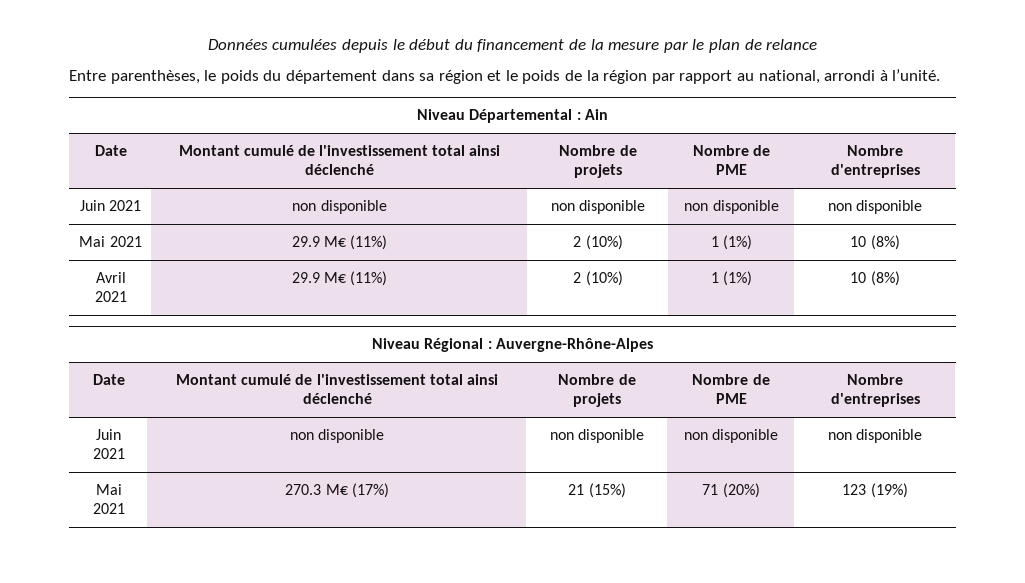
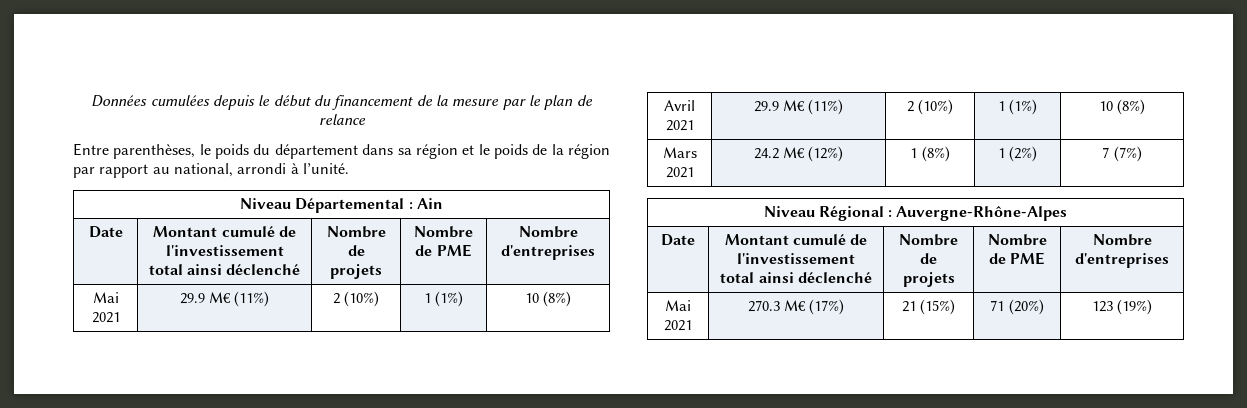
  Niveau Départemental : Ain
  Date | Montant cumulé de l'investissement total ainsi déclenché | Nombre de projets | Nombre de PME | Nombre d'entreprises
- Juin 2021 | non disponible | non disponible | non disponible | non disponible
+ Mars 2021 | 24.2 M€ (12%) | 1 (8%) | 1 (2%) | 7 (7%)
  Niveau Régional : Auvergne-Rhône-Alpes
  Date | Montant cumulé de l'investissement total ainsi déclenché | Nombre de projets | Nombre de PME | Nombre d'entreprises
- Juin 2021 | non disponible | non disponible | non disponible | non disponible

